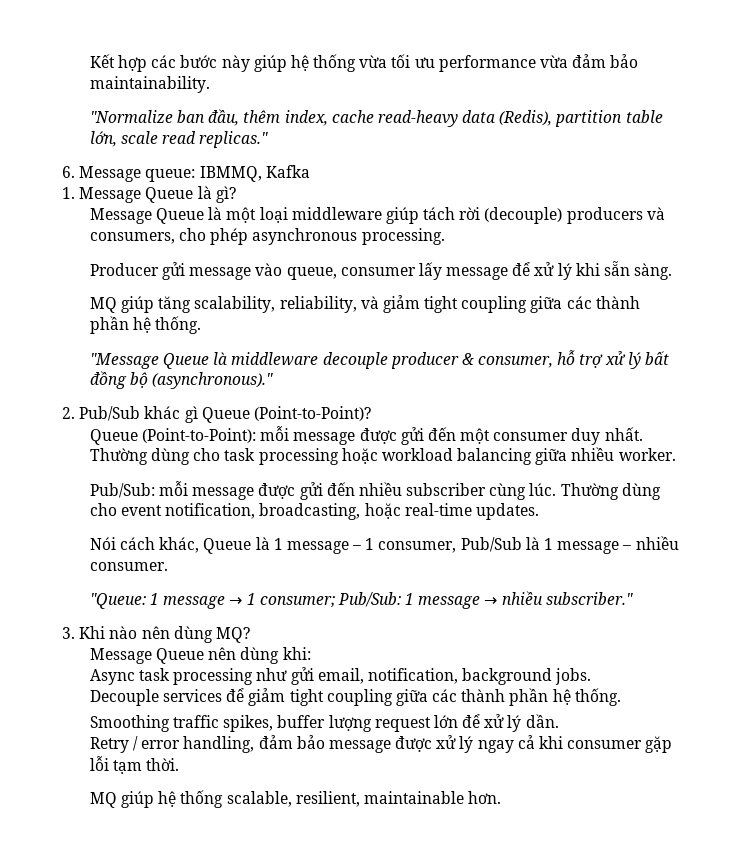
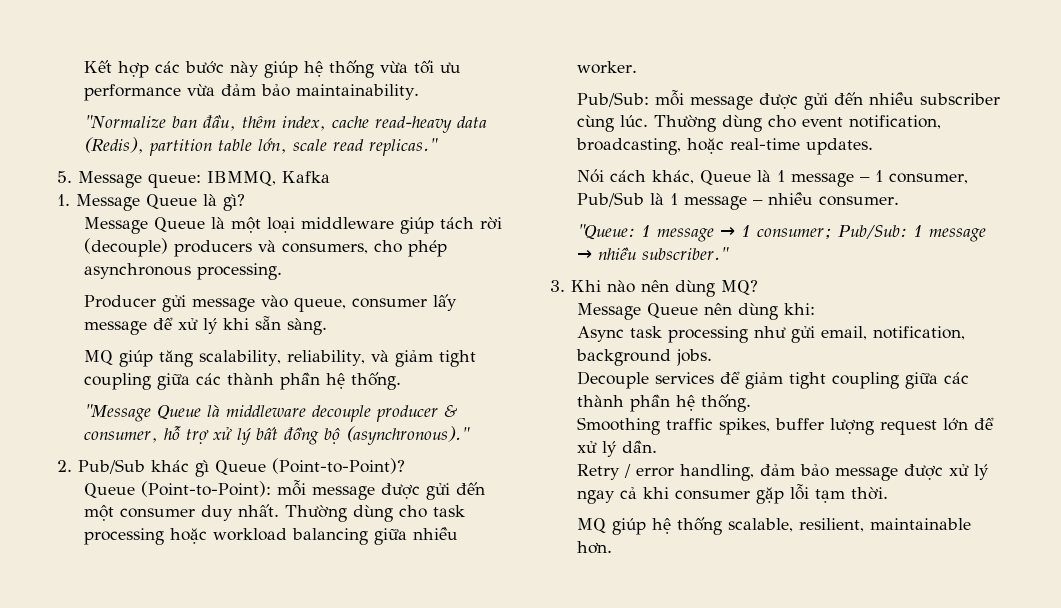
- 6. Message queue: IBMMQ, Kafka
+ 5. Message queue: IBMMQ, Kafka

